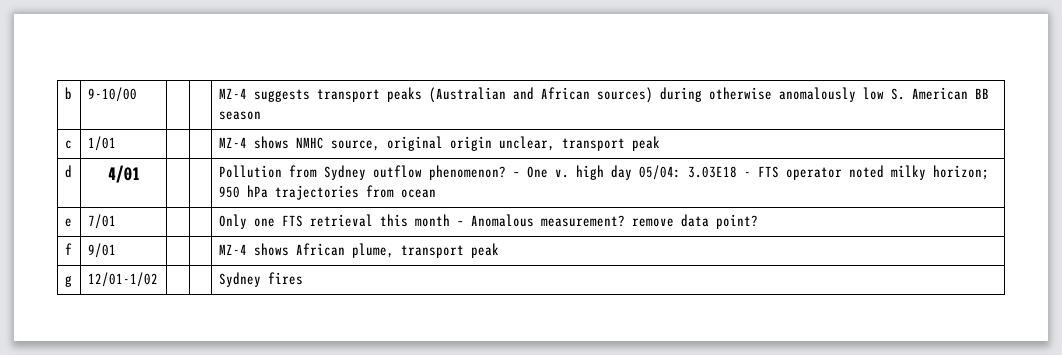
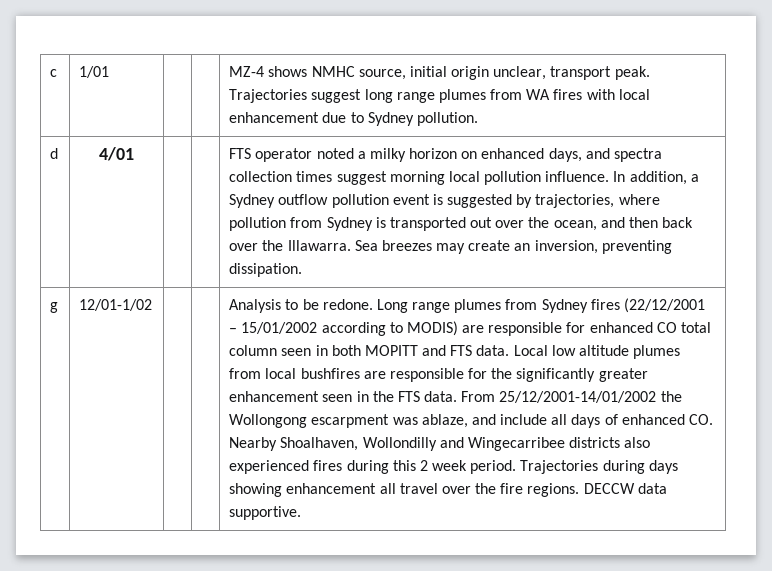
- b | 9-10/00 | | | MZ-4 suggests transport peaks (Australian and African sources) during otherwise anomalously low S. American BB season
- c | 1/01 | | | MZ-4 shows NMHC source, original origin unclear, transport peak
- d | 4/01 | | | Pollution from Sydney outflow phenomenon? – One v. high day 05/04: 3.03E18 - FTS operator noted milky horizon; 950 hPa trajectories from ocean
- e | 7/01 | | | Only one FTS retrieval this month – Anomalous measurement? remove data point?
- f | 9/01 | | | MZ-4 shows African plume, transport peak
- g | 12/01-1/02 | | | Sydney fires
+ c | 1/01 | | | MZ-4 shows NMHC source, initial origin unclear, transport peak. Trajectories suggest long range plumes from WA fires with local enhancement due to Sydney pollution.
+ d | 4/01 | | | FTS operator noted a milky horizon on enhanced days, and spectra collection times suggest morning local pollution influence. In addition, a Sydney outflow pollution event is suggested by trajectories, where pollution from Sydney is transported out over the ocean, and then back over the Illawarra. Sea breezes may create an inversion, preventing dissipation.
+ g | 12/01-1/02 | | | Analysis to be redone. Long range plumes from Sydney fires (22/12/2001 – 15/01/2002 according to MODIS) are responsible for enhanced CO total column seen in both MOPITT and FTS data. Local low altitude plumes from local bushfires are responsible for the significantly greater enhancement seen in the FTS data. From 25/12/2001-14/01/2002 the Wollongong escarpment was ablaze, and include all days of enhanced CO. Nearby Shoalhaven, Wollondilly and Wingecarribee districts also experienced fires during this 2 week period. Trajectories during days showing enhancement all travel over the fire regions. DECCW data supportive.

